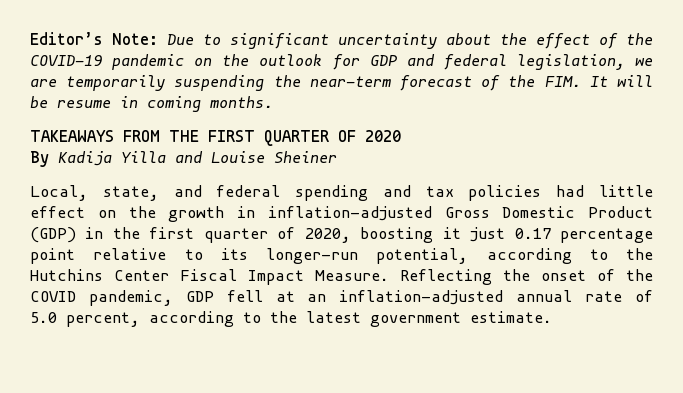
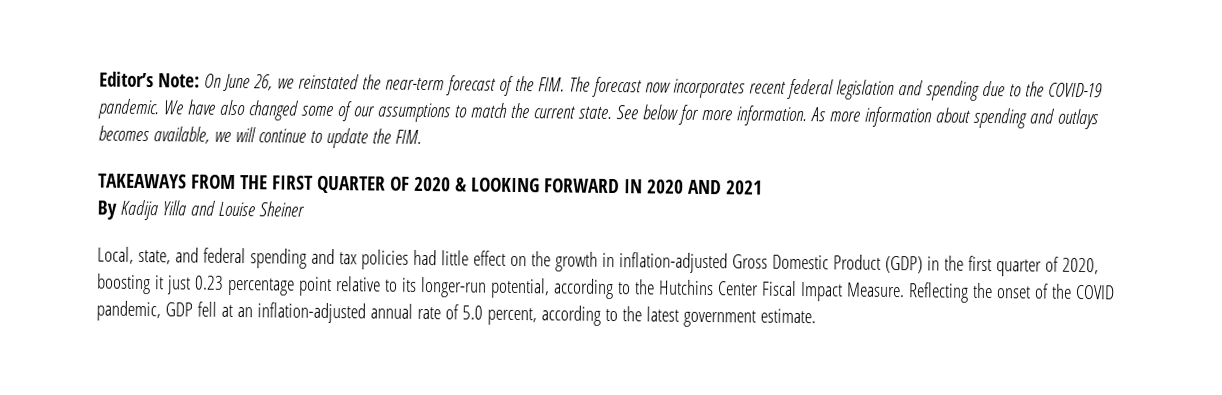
- Editor’s Note: Due to significant uncertainty about the effect of the COVID-19 pandemic on the outlook for GDP and federal legislation, we are temporarily suspending the near-term forecast of the FIM. It will be resume in coming months.
+ Editor’s Note: On June 26, we reinstated the near-term forecast of the FIM. The forecast now incorporates recent federal legislation and spending due to the COVID-19 pandemic. We have also changed some of our assumptions to match the current state. See below for more information. As more information about spending and outlays becomes available, we will continue to update the FIM.
- TAKEAWAYS FROM THE FIRST QUARTER OF 2020
+ TAKEAWAYS FROM THE FIRST QUARTER OF 2020 & LOOKING FORWARD IN 2020 AND 2021
- Local, state, and federal spending and tax policies had little effect on the growth in inflation-adjusted Gross Domestic Product (GDP) in the first quarter of 2020, boosting it just 0.17 percentage point relative to its longer-run potential, according to the Hutchins Center Fiscal Impact Measure.
+ Local, state, and federal spending and tax policies had little effect on the growth in inflation-adjusted Gross Domestic Product (GDP) in the first quarter of 2020, boosting it just 0.23 percentage point relative to its longer-run potential, according to the Hutchins Center Fiscal Impact Measure.

